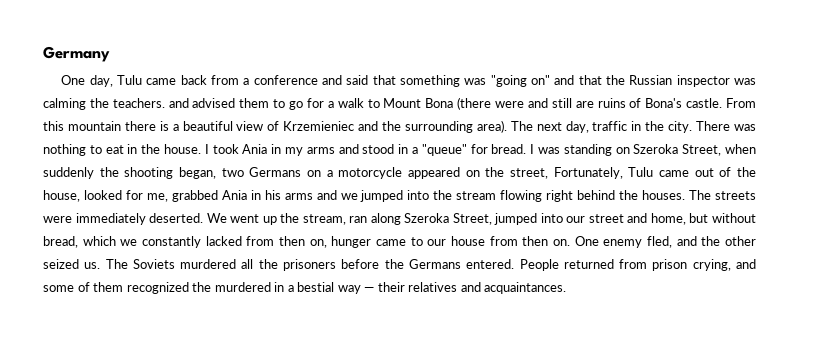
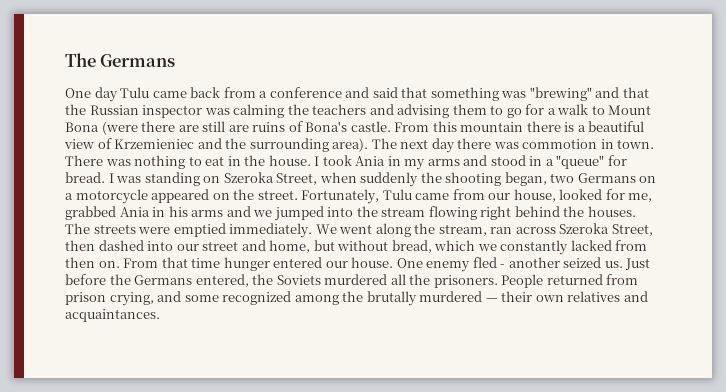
- Germany
- One day, Tulu came back from a conference and said that something was "going on" and that the Russian inspector was calming the teachers. and advised them to go for a walk to Mount Bona (there were and still are ruins of Bona's castle.
+ The Germans
+ One day Tulu came back from a conference and said that something was "brewing" and that the Russian inspector was calming the teachers and advising them to go for a walk to Mount Bona (were there are still are ruins of Bona's castle.
- The next day, traffic in the city.
+ The next day there was commotion in town.
- I was standing on Szeroka Street, when suddenly the shooting began, two Germans on a motorcycle appeared on the street, Fortunately, Tulu came out of the house, looked for me, grabbed Ania in his arms and we jumped into the stream flowing right behind the houses.
+ I was standing on Szeroka Street, when suddenly the shooting began, two Germans on a motorcycle appeared on the street. Fortunately, Tulu came from our house, looked for me, grabbed Ania in his arms and we jumped into the stream flowing right behind the houses.
- The streets were immediately deserted.
+ The streets were emptied immediately.
- We went up the stream, ran along Szeroka Street, jumped into our street and home, but without bread, which we constantly lacked from then on, hunger came to our house from then on. One enemy fled, and the other seized us. The Soviets murdered all the prisoners before the Germans entered.
+ We went along the stream, ran across Szeroka Street, then dashed into our street and home, but without bread, which we constantly lacked from then on. From that time hunger entered our house. One enemy fled - another seized us. Just before the Germans entered, the Soviets murdered all the prisoners.
- People returned from prison crying, and some of them recognized the murdered in a bestial way — their relatives and acquaintances.
+ People returned from prison crying, and some recognized among the brutally murdered — their own relatives and acquaintances.

